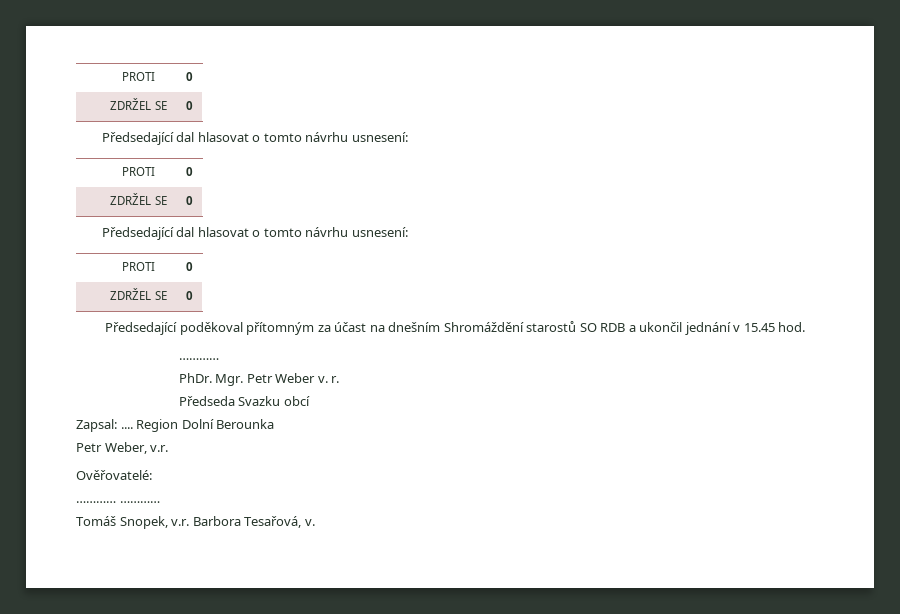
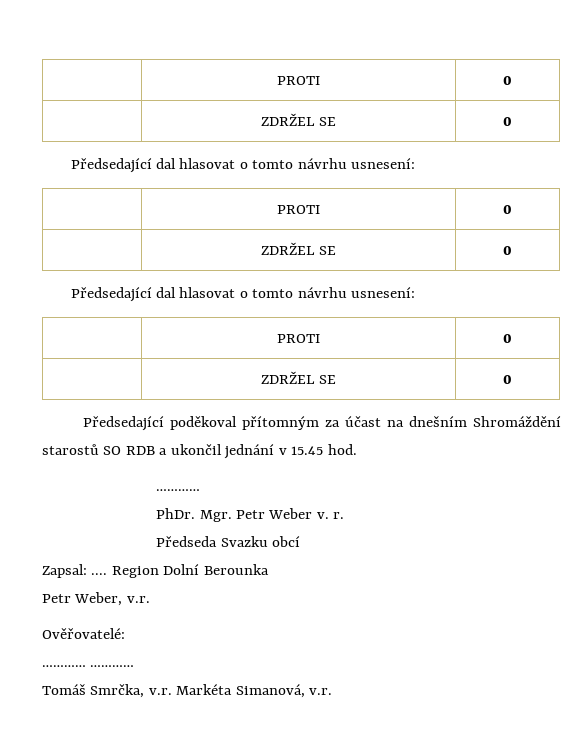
- Tomáš Snopek, v.r. Barbora Tesařová, v.
+ Tomáš Smrčka, v.r. Markéta Simanová, v.r.

